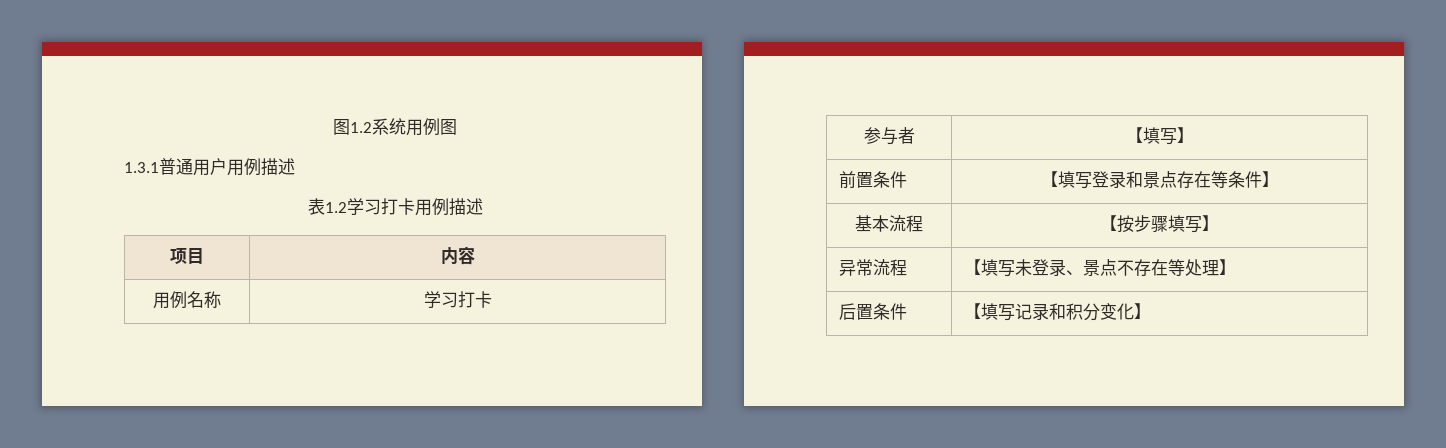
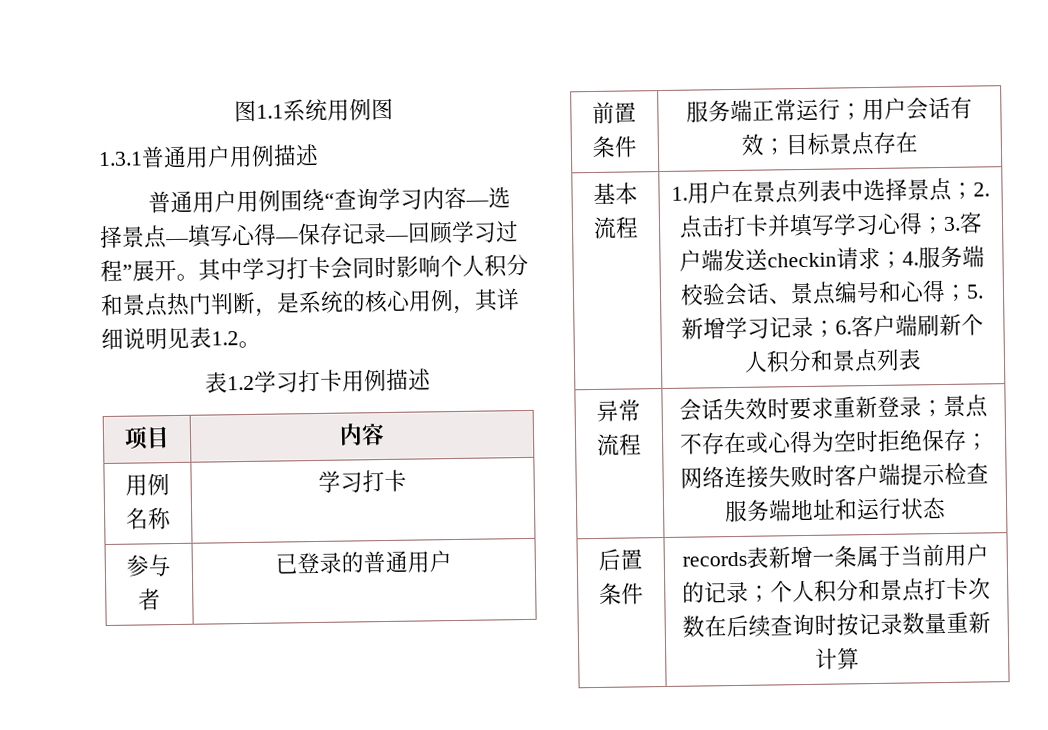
- 图1.2系统用例图
+ 图1.1系统用例图
+ 普通用户用例围绕“查询学习内容—选择景点—填写心得—保存记录—回顾学习过程”展开。其中学习打卡会同时影响个人积分和景点热门判断，是系统的核心用例，其详细说明见表1.2。
- 参与者 | 【填写】
- 前置条件 | 【填写登录和景点存在等条件】
+ 参与者 | 已登录的普通用户
+ 前置条件 | 服务端正常运行；用户会话有效；目标景点存在
- 【按步骤填写】
- 异常流程 | 【填写未登录、景点不存在等处理】
- 后置条件 | 【填写记录和积分变化】
+ 1.用户在景点列表中选择景点；2.点击打卡并填写学习心得；3.客户端发送checkin请求；4.服务端校验会话、景点编号和心得；5.新增学习记录；6.客户端刷新个人积分和景点列表
+ 异常流程 | 会话失效时要求重新登录；景点不存在或心得为空时拒绝保存；网络连接失败时客户端提示检查服务端地址和运行状态
+ 后置条件 | records表新增一条属于当前用户的记录；个人积分和景点打卡次数在后续查询时按记录数量重新计算

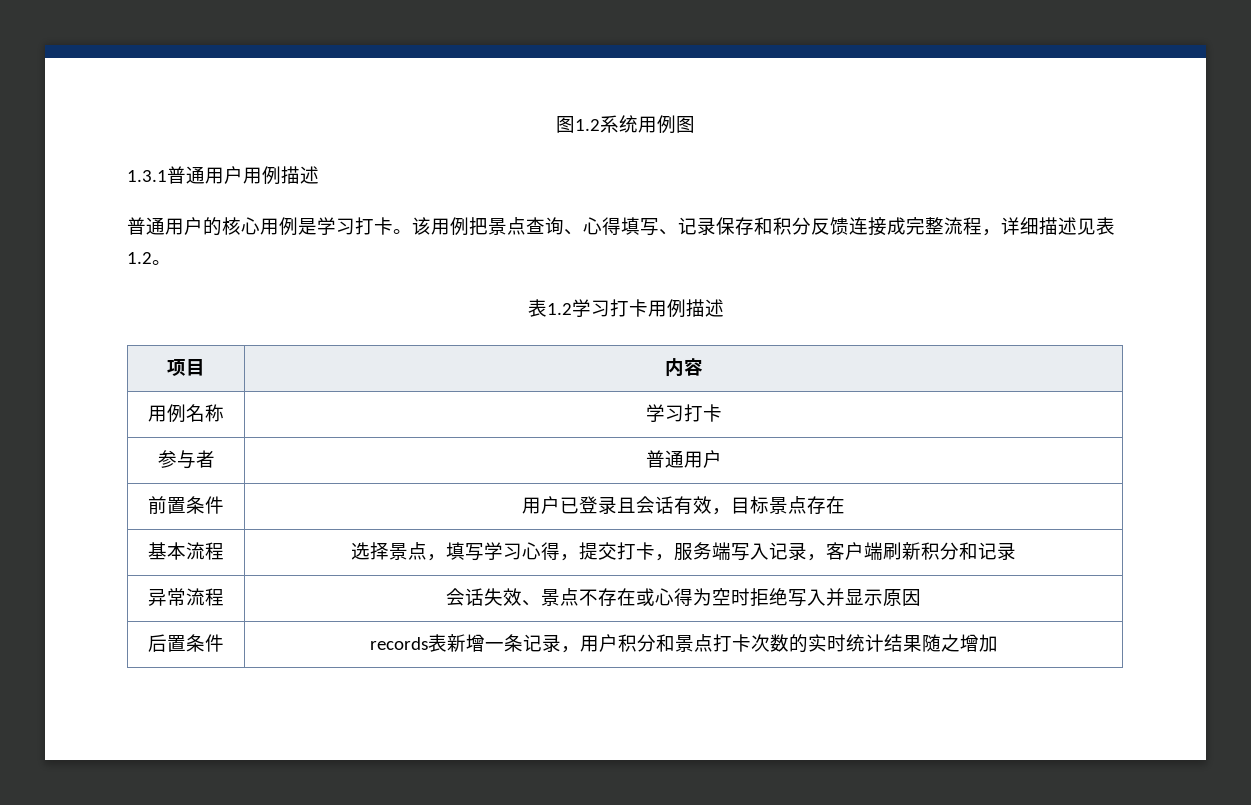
- 图1.1系统用例图
+ 图1.2系统用例图
- 普通用户用例围绕“查询学习内容—选择景点—填写心得—保存记录—回顾学习过程”展开。其中学习打卡会同时影响个人积分和景点热门判断，是系统的核心用例，其详细说明见表1.2。
+ 普通用户的核心用例是学习打卡。该用例把景点查询、心得填写、记录保存和积分反馈连接成完整流程，详细描述见表1.2。
- 参与者 | 已登录的普通用户
+ 参与者 | 普通用户
- 前置条件 | 服务端正常运行；用户会话有效；目标景点存在
+ 前置条件 | 用户已登录且会话有效，目标景点存在
- 1.用户在景点列表中选择景点；2.点击打卡并填写学习心得；3.客户端发送checkin请求；4.服务端校验会话、景点编号和心得；5.新增学习记录；6.客户端刷新个人积分和景点列表
+ 选择景点，填写学习心得，提交打卡，服务端写入记录，客户端刷新积分和记录
- 异常流程 | 会话失效时要求重新登录；景点不存在或心得为空时拒绝保存；网络连接失败时客户端提示检查服务端地址和运行状态
+ 异常流程 | 会话失效、景点不存在或心得为空时拒绝写入并显示原因
- 后置条件 | records表新增一条属于当前用户的记录；个人积分和景点打卡次数在后续查询时按记录数量重新计算
+ 后置条件 | records表新增一条记录，用户积分和景点打卡次数的实时统计结果随之增加

